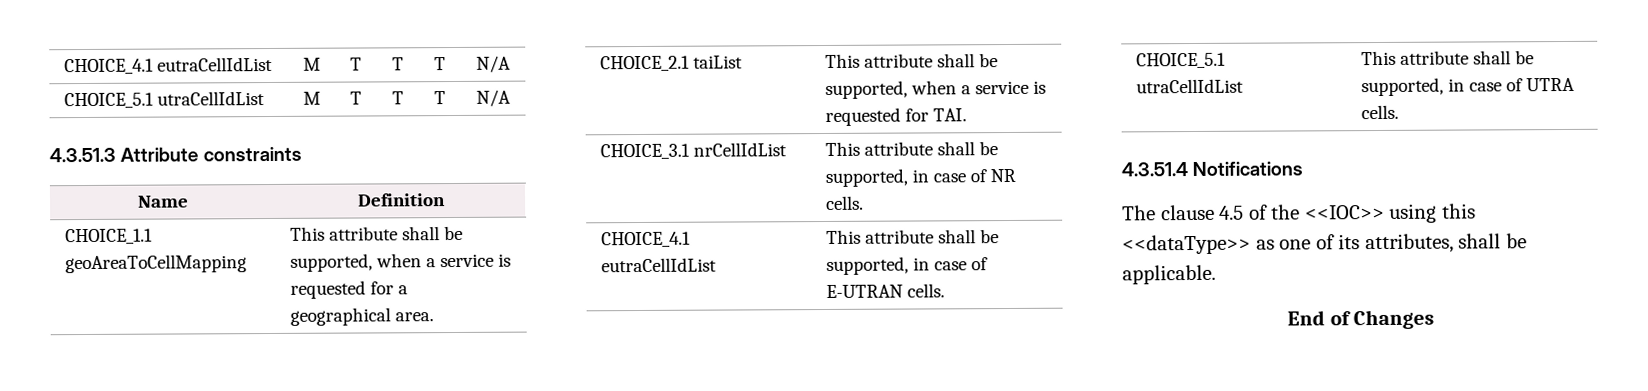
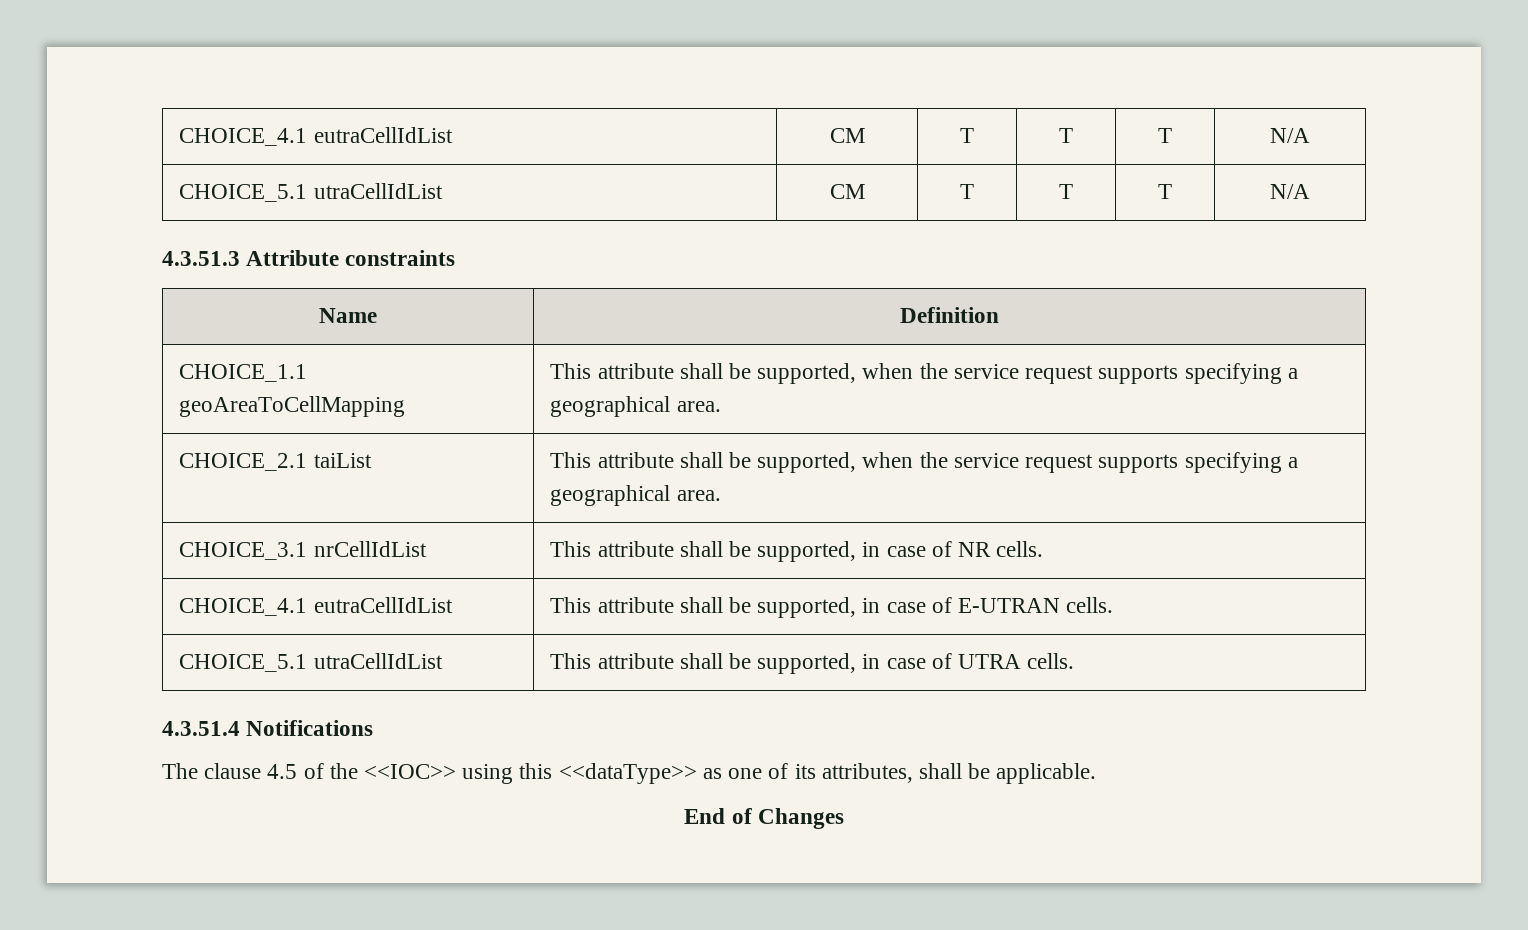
- CHOICE_4.1 eutraCellIdList | M | T | T | T | N/A
+ CHOICE_4.1 eutraCellIdList | CM | T | T | T | N/A
- CHOICE_5.1 utraCellIdList | M | T | T | T | N/A
+ CHOICE_5.1 utraCellIdList | CM | T | T | T | N/A
- CHOICE_1.1 geoAreaToCellMapping | This attribute shall be supported, when a service is requested for a geographical area.
+ CHOICE_1.1 geoAreaToCellMapping | This attribute shall be supported, when the service request supports specifying a geographical area.
- CHOICE_2.1 taiList | This attribute shall be supported, when a service is requested for TAI.
+ CHOICE_2.1 taiList | This attribute shall be supported, when the service request supports specifying a geographical area.

